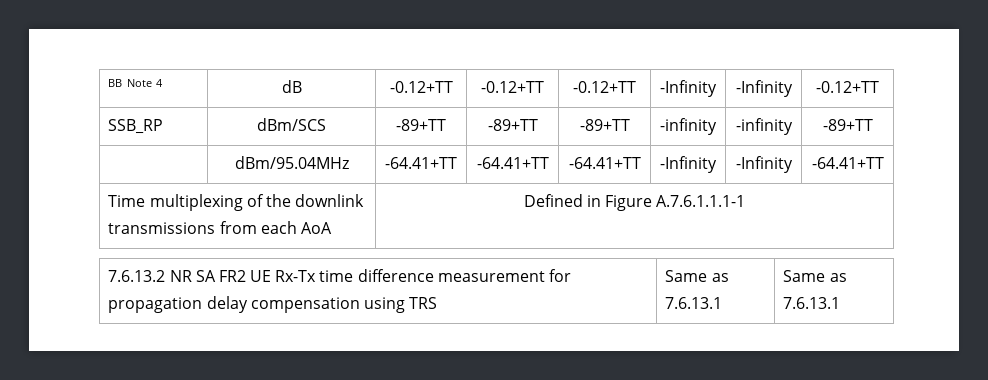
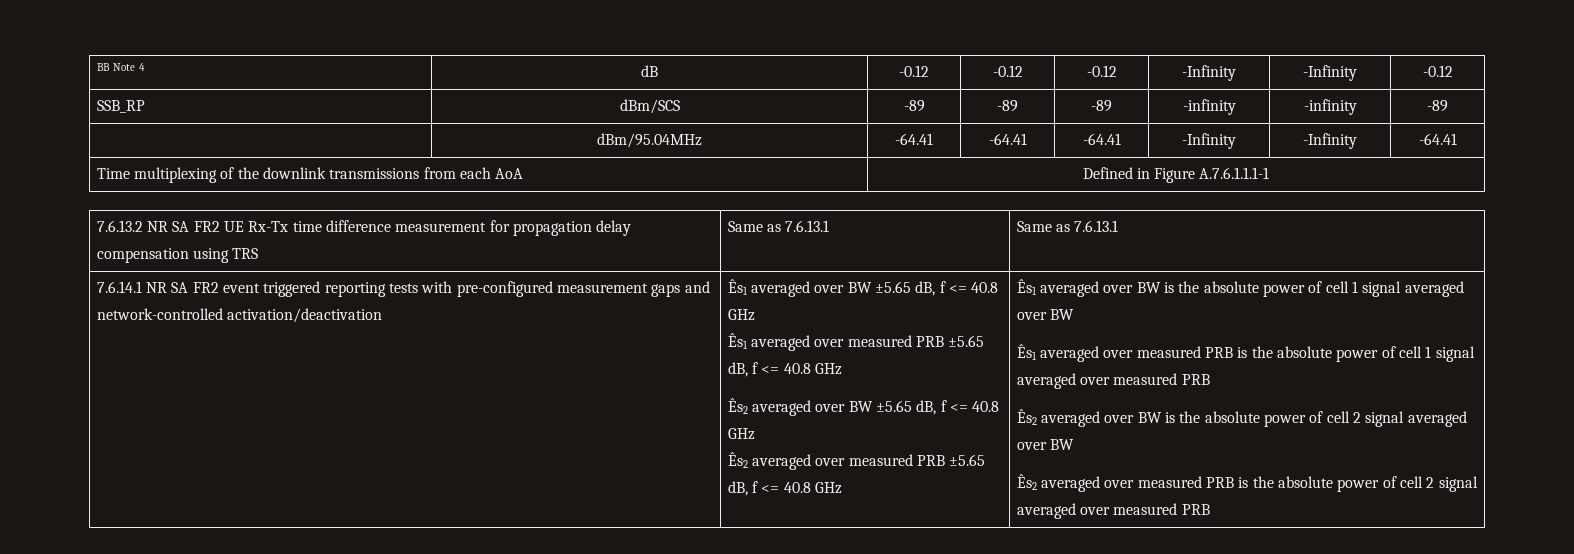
- BB Note 4 | dB | -0.12+TT | -0.12+TT | -0.12+TT | -Infinity | -Infinity | -0.12+TT
+ BB Note 4 | dB | -0.12 | -0.12 | -0.12 | -Infinity | -Infinity | -0.12
- SSB_RP | dBm/SCS | -89+TT | -89+TT | -89+TT | -infinity | -infinity | -89+TT
+ SSB_RP | dBm/SCS | -89 | -89 | -89 | -infinity | -infinity | -89
- | dBm/95.04MHz | -64.41+TT | -64.41+TT | -64.41+TT | -Infinity | -Infinity | -64.41+TT
+ | dBm/95.04MHz | -64.41 | -64.41 | -64.41 | -Infinity | -Infinity | -64.41
+ 7.6.14.1 NR SA FR2 event triggered reporting tests with pre-configured measurement gaps and network-controlled activation/deactivation | Ês1 averaged over BW ±5.65 dB, f <= 40.8 GHz
+ Ês1 averaged over measured PRB ±5.65 dB, f <= 40.8 GHz
+ Ês2 averaged over BW ±5.65 dB, f <= 40.8 GHz
+ Ês2 averaged over measured PRB ±5.65 dB, f <= 40.8 GHz | Ês1 averaged over BW is the absolute power of cell 1 signal averaged over BW
+ Ês1 averaged over measured PRB is the absolute power of cell 1 signal averaged over measured PRB
+ Ês2 averaged over BW is the absolute power of cell 2 signal averaged over BW
+ Ês2 averaged over measured PRB is the absolute power of cell 2 signal averaged over measured PRB

